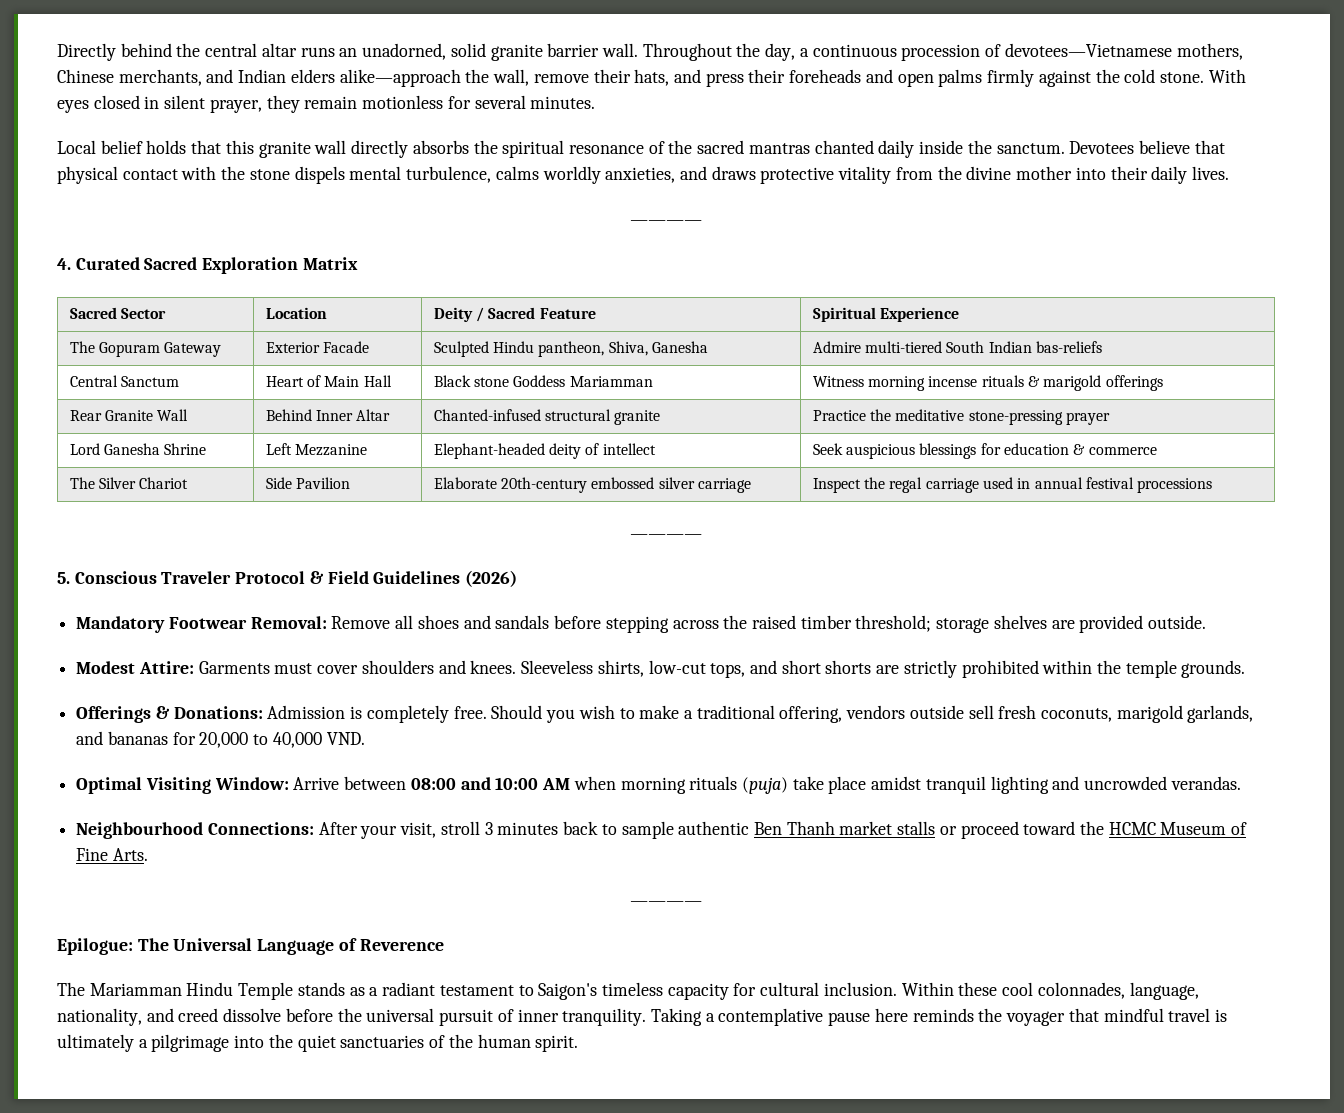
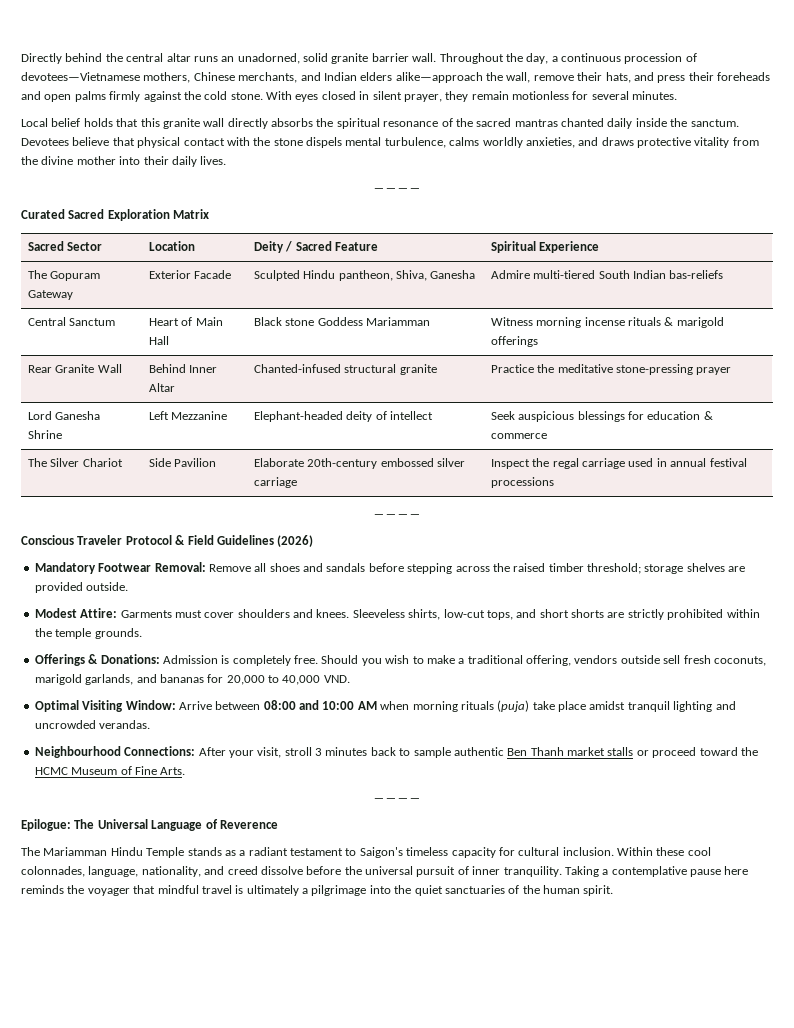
- 4. Curated Sacred Exploration Matrix
+ Curated Sacred Exploration Matrix
- 5. Conscious Traveler Protocol & Field Guidelines (2026)
+ Conscious Traveler Protocol & Field Guidelines (2026)

